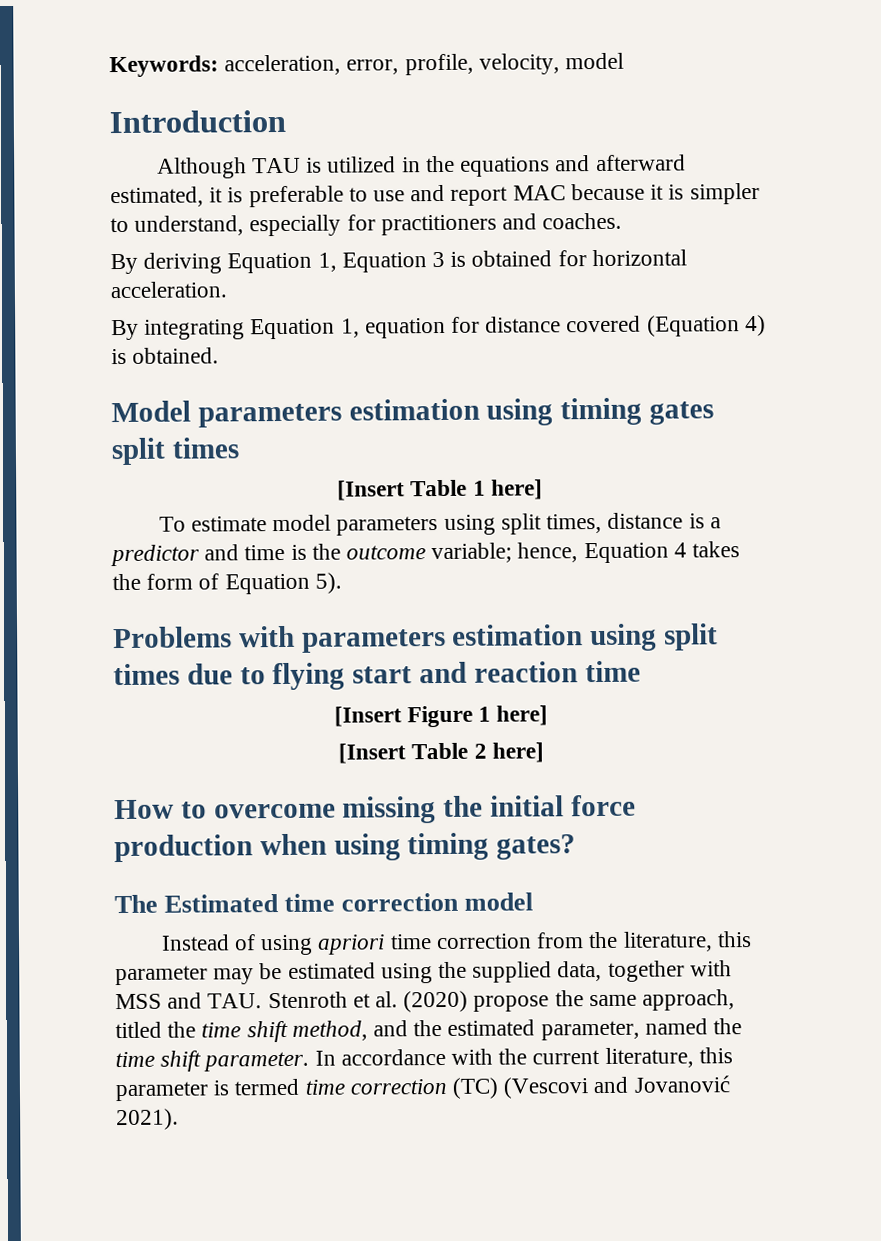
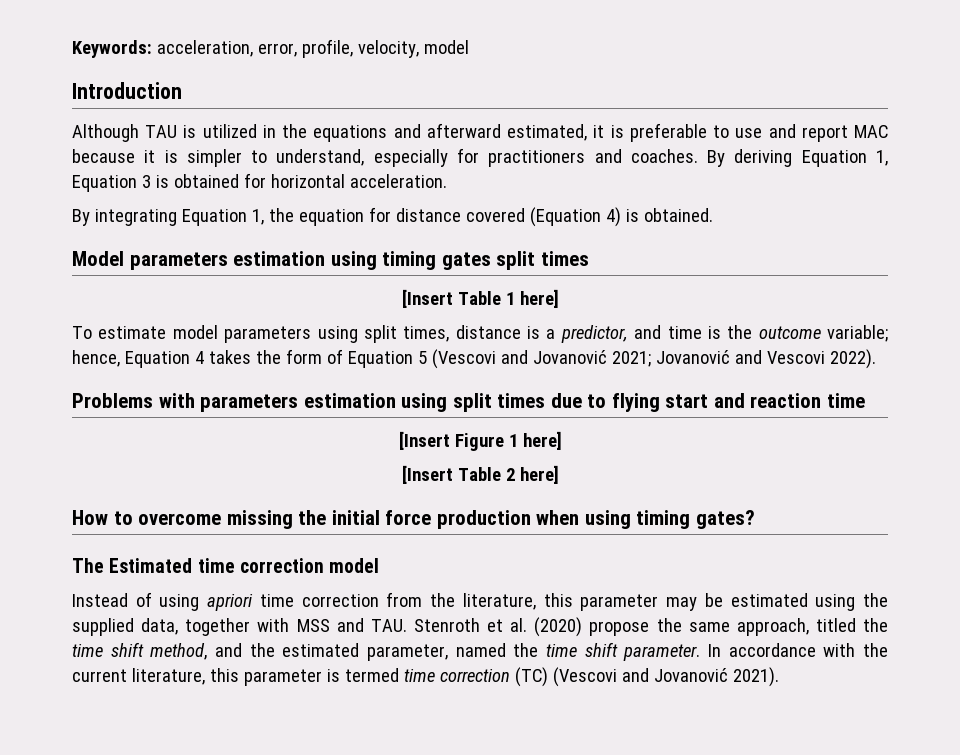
- Although TAU is utilized in the equations and afterward estimated, it is preferable to use and report MAC because it is simpler to understand, especially for practitioners and coaches.
- By deriving Equation 1, Equation 3 is obtained for horizontal acceleration.
+ Although TAU is utilized in the equations and afterward estimated, it is preferable to use and report MAC because it is simpler to understand, especially for practitioners and coaches. By deriving Equation 1, Equation 3 is obtained for horizontal acceleration.
- By integrating Equation 1, equation for distance covered (Equation 4) is obtained.
+ By integrating Equation 1, the equation for distance covered (Equation 4) is obtained.
- To estimate model parameters using split times, distance is a predictor and time is the outcome variable; hence, Equation 4 takes the form of Equation 5).
+ To estimate model parameters using split times, distance is a predictor, and time is the outcome variable; hence, Equation 4 takes the form of Equation 5 (Vescovi and Jovanović 2021; Jovanović and Vescovi 2022).

